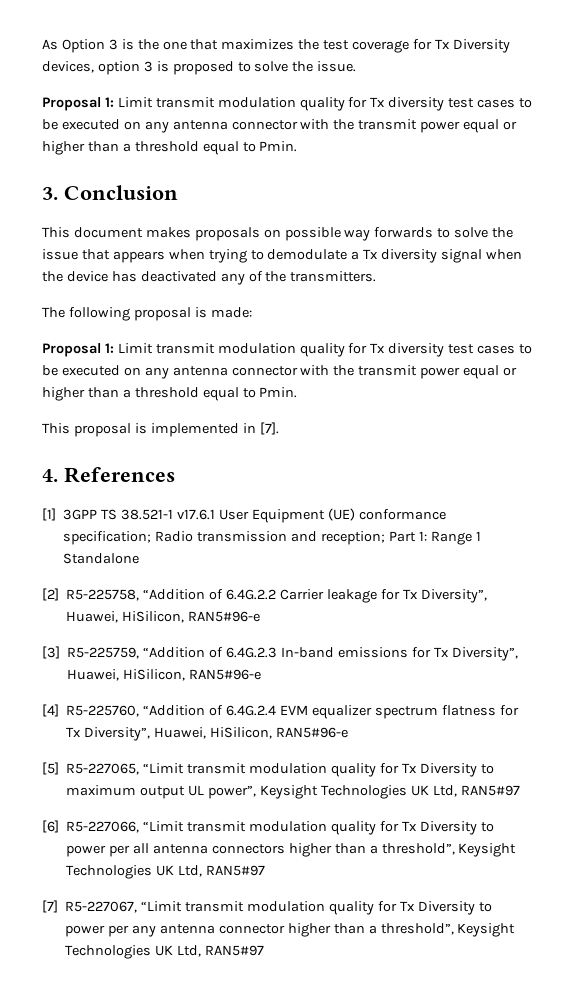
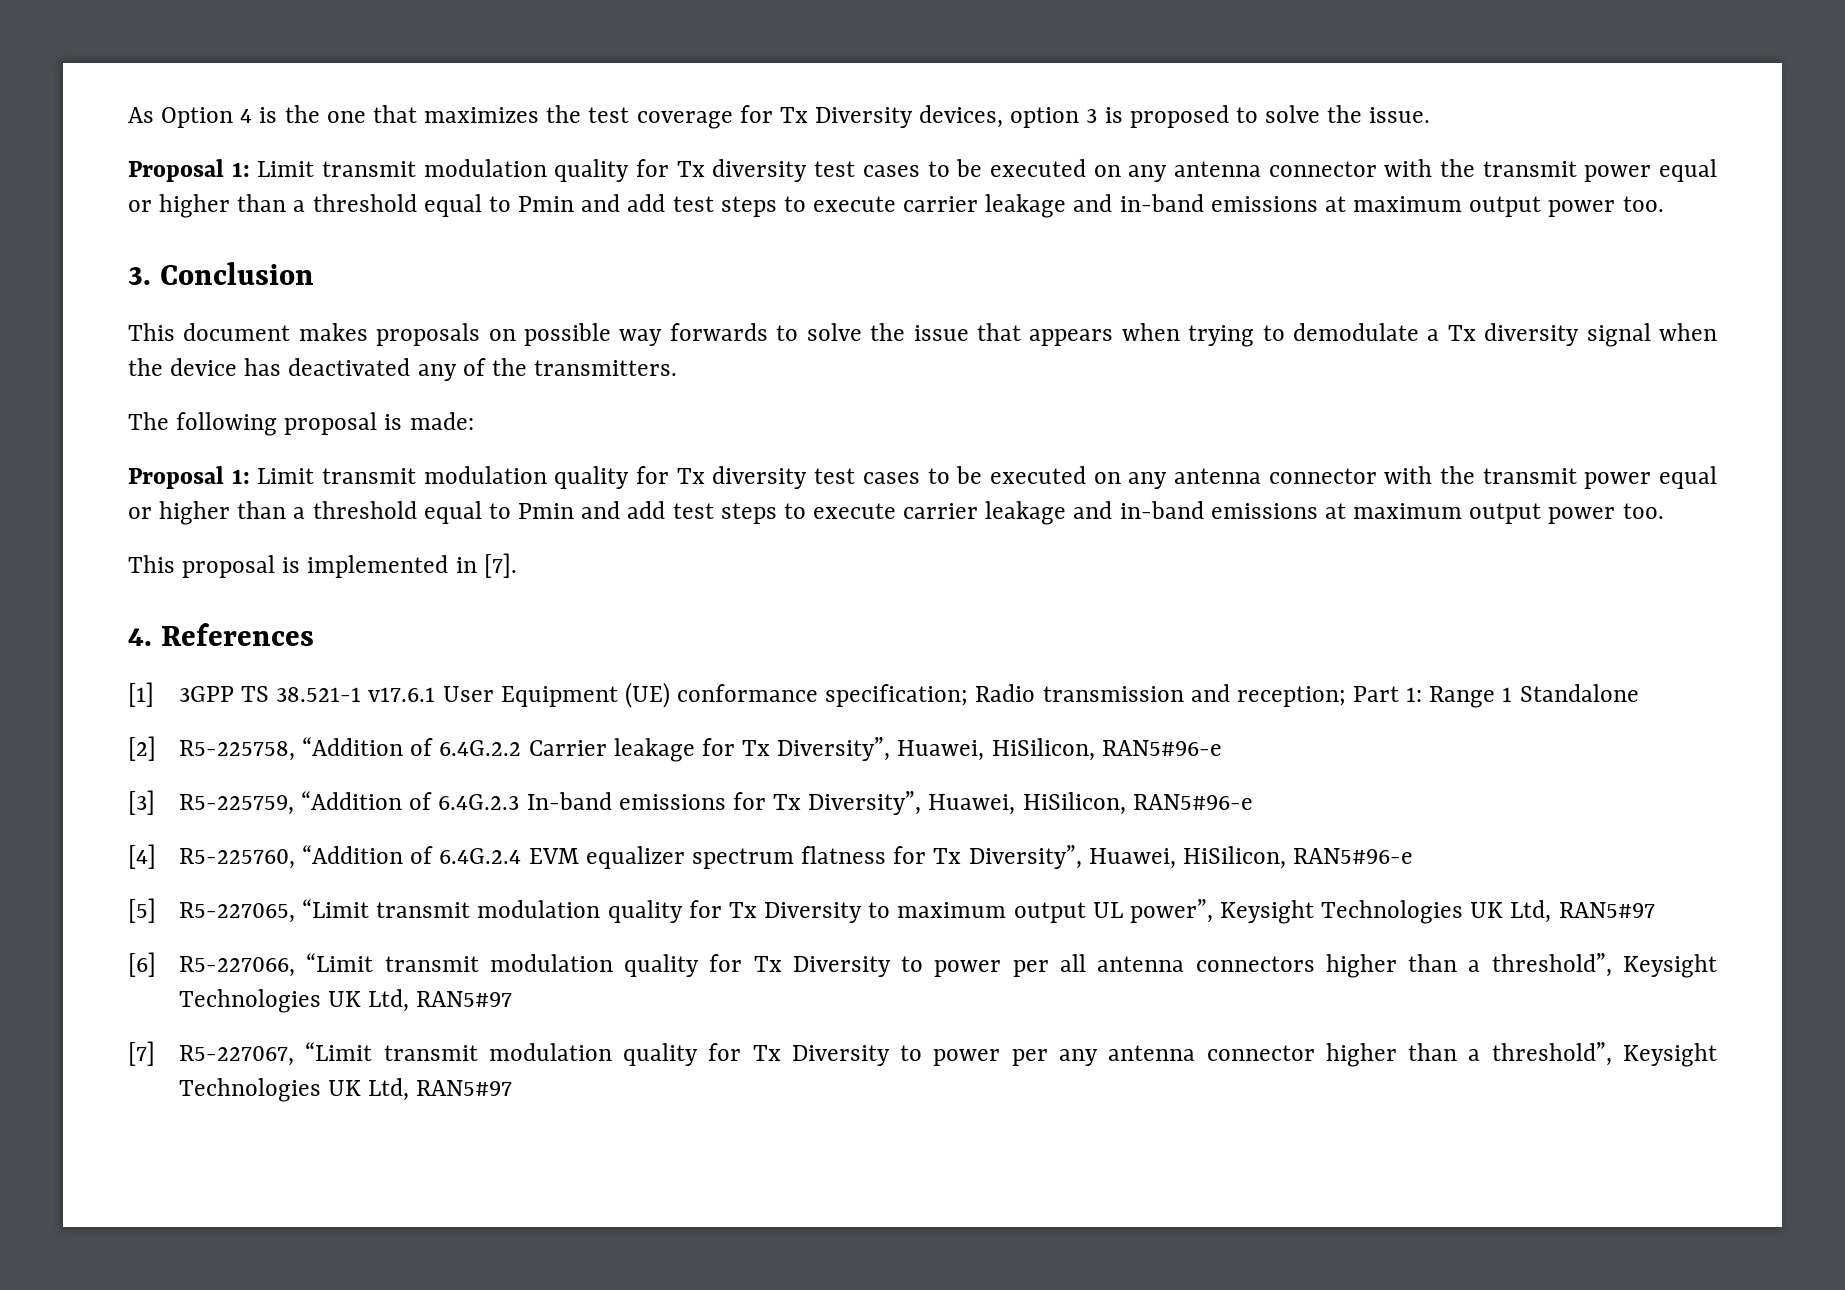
- As Option 3 is the one that maximizes the test coverage for Tx Diversity devices, option 3 is proposed to solve the issue.
- Proposal 1: Limit transmit modulation quality for Tx diversity test cases to be executed on any antenna connector with the transmit power equal or higher than a threshold equal to Pmin.
+ As Option 4 is the one that maximizes the test coverage for Tx Diversity devices, option 3 is proposed to solve the issue.
+ Proposal 1: Limit transmit modulation quality for Tx diversity test cases to be executed on any antenna connector with the transmit power equal or higher than a threshold equal to Pmin and add test steps to execute carrier leakage and in-band emissions at maximum output power too.
  The following proposal is made:
- Proposal 1: Limit transmit modulation quality for Tx diversity test cases to be executed on any antenna connector with the transmit power equal or higher than a threshold equal to Pmin.
+ Proposal 1: Limit transmit modulation quality for Tx diversity test cases to be executed on any antenna connector with the transmit power equal or higher than a threshold equal to Pmin and add test steps to execute carrier leakage and in-band emissions at maximum output power too.

